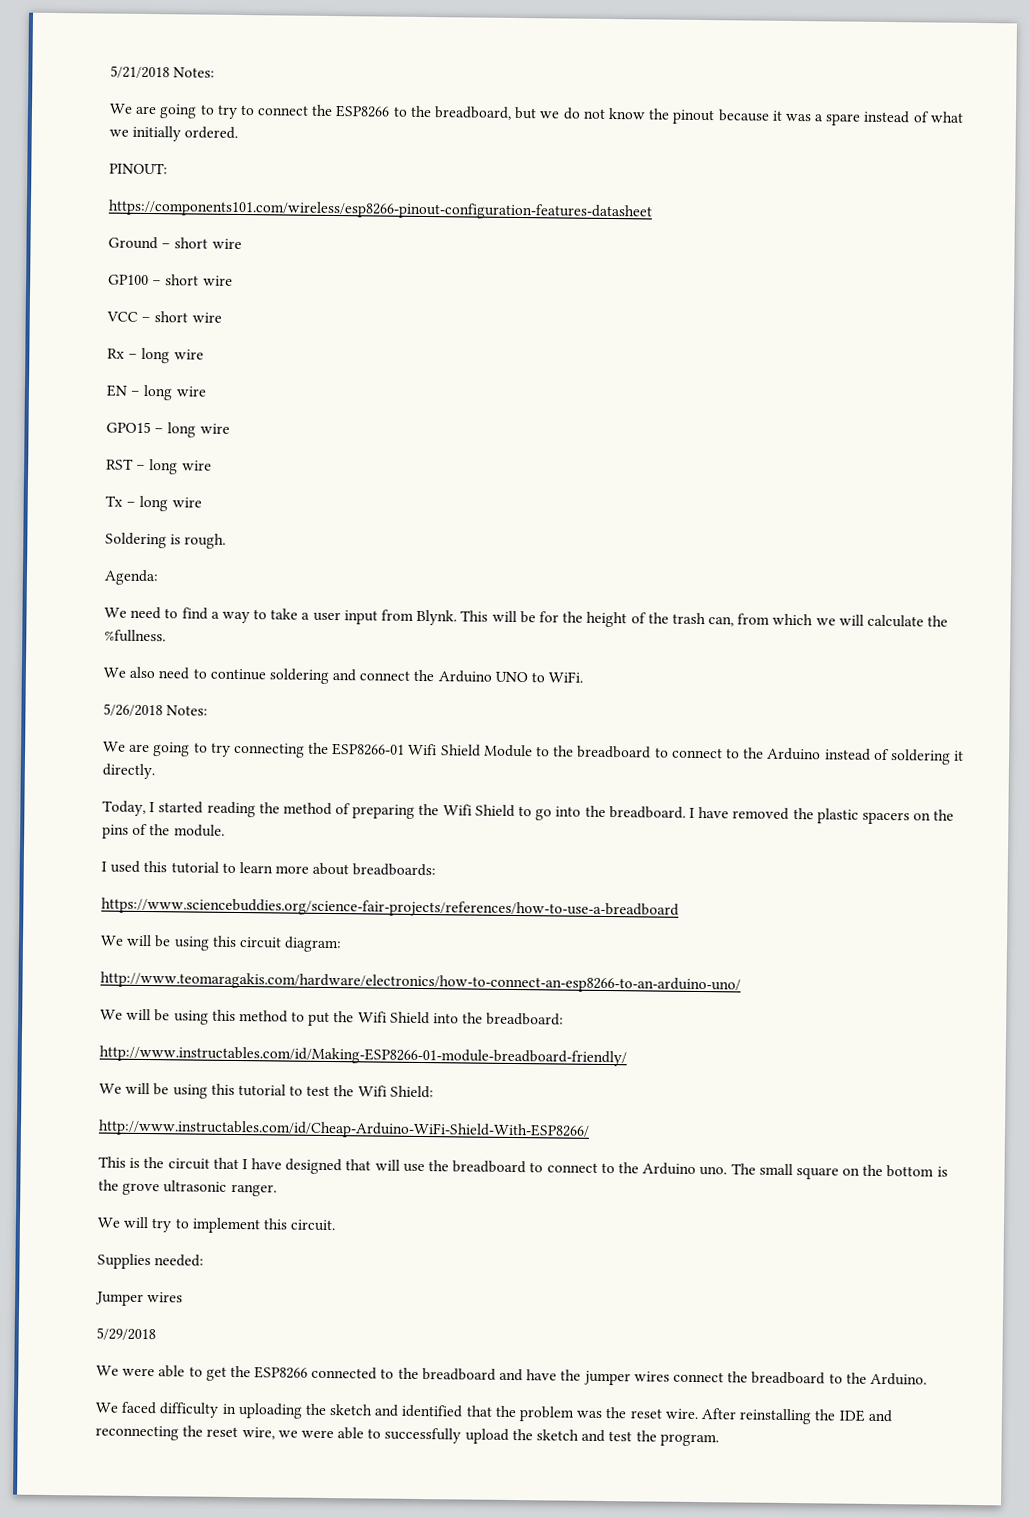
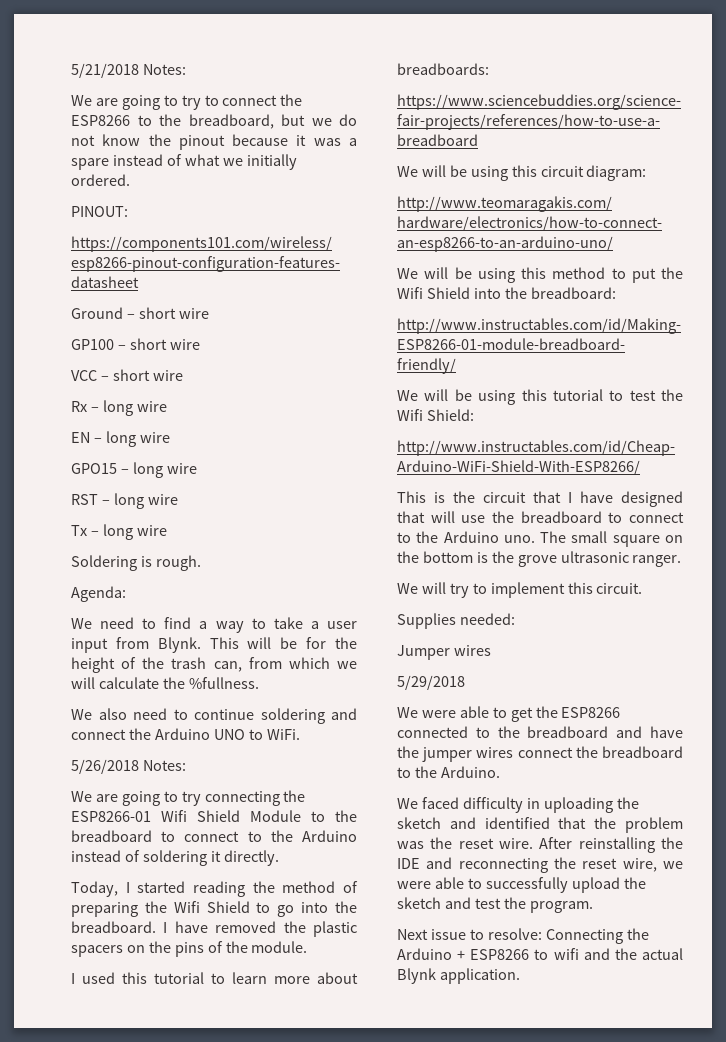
+ Next issue to resolve: Connecting the Arduino + ESP8266 to wifi and the actual Blynk application.

